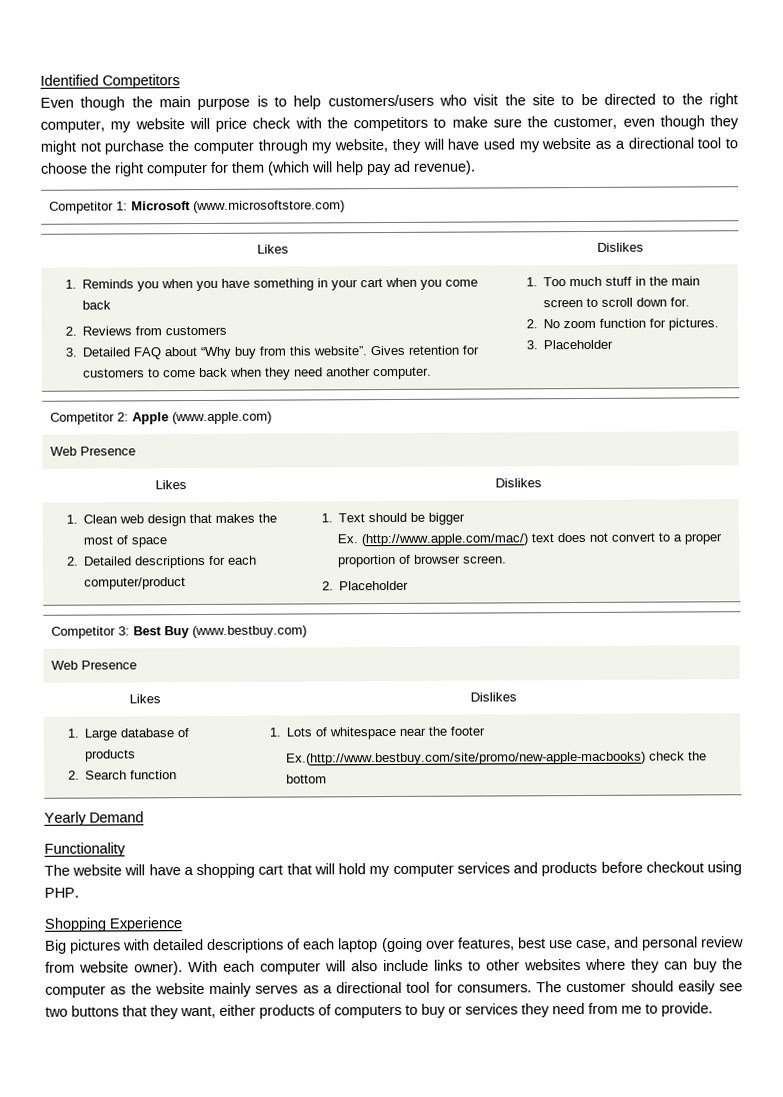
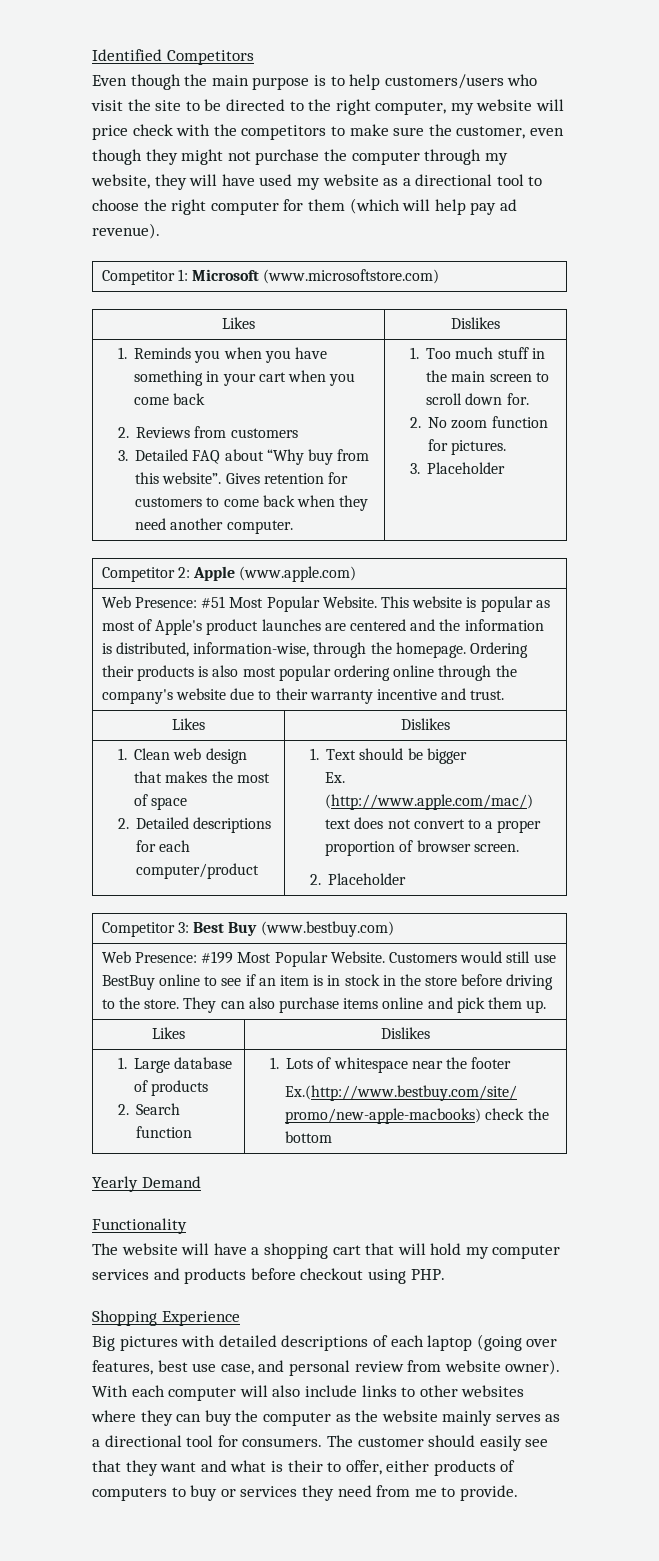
  Competitor 2: Apple (www.apple.com)
- Web Presence
+ Web Presence: #51 Most Popular Website. This website is popular as most of Apple's product launches are centered and the information is distributed, information-wise, through the homepage. Ordering their products is also most popular ordering online through the company's website due to their warranty incentive and trust.
  Competitor 3: Best Buy (www.bestbuy.com)
- Web Presence
+ Web Presence: #199 Most Popular Website. Customers would still use BestBuy online to see if an item is in stock in the store before driving to the store. They can also purchase items online and pick them up.
- The customer should easily see two buttons that they want, either products of computers to buy or services they need from me to provide.
+ The customer should easily see that they want and what is their to offer, either products of computers to buy or services they need from me to provide.

